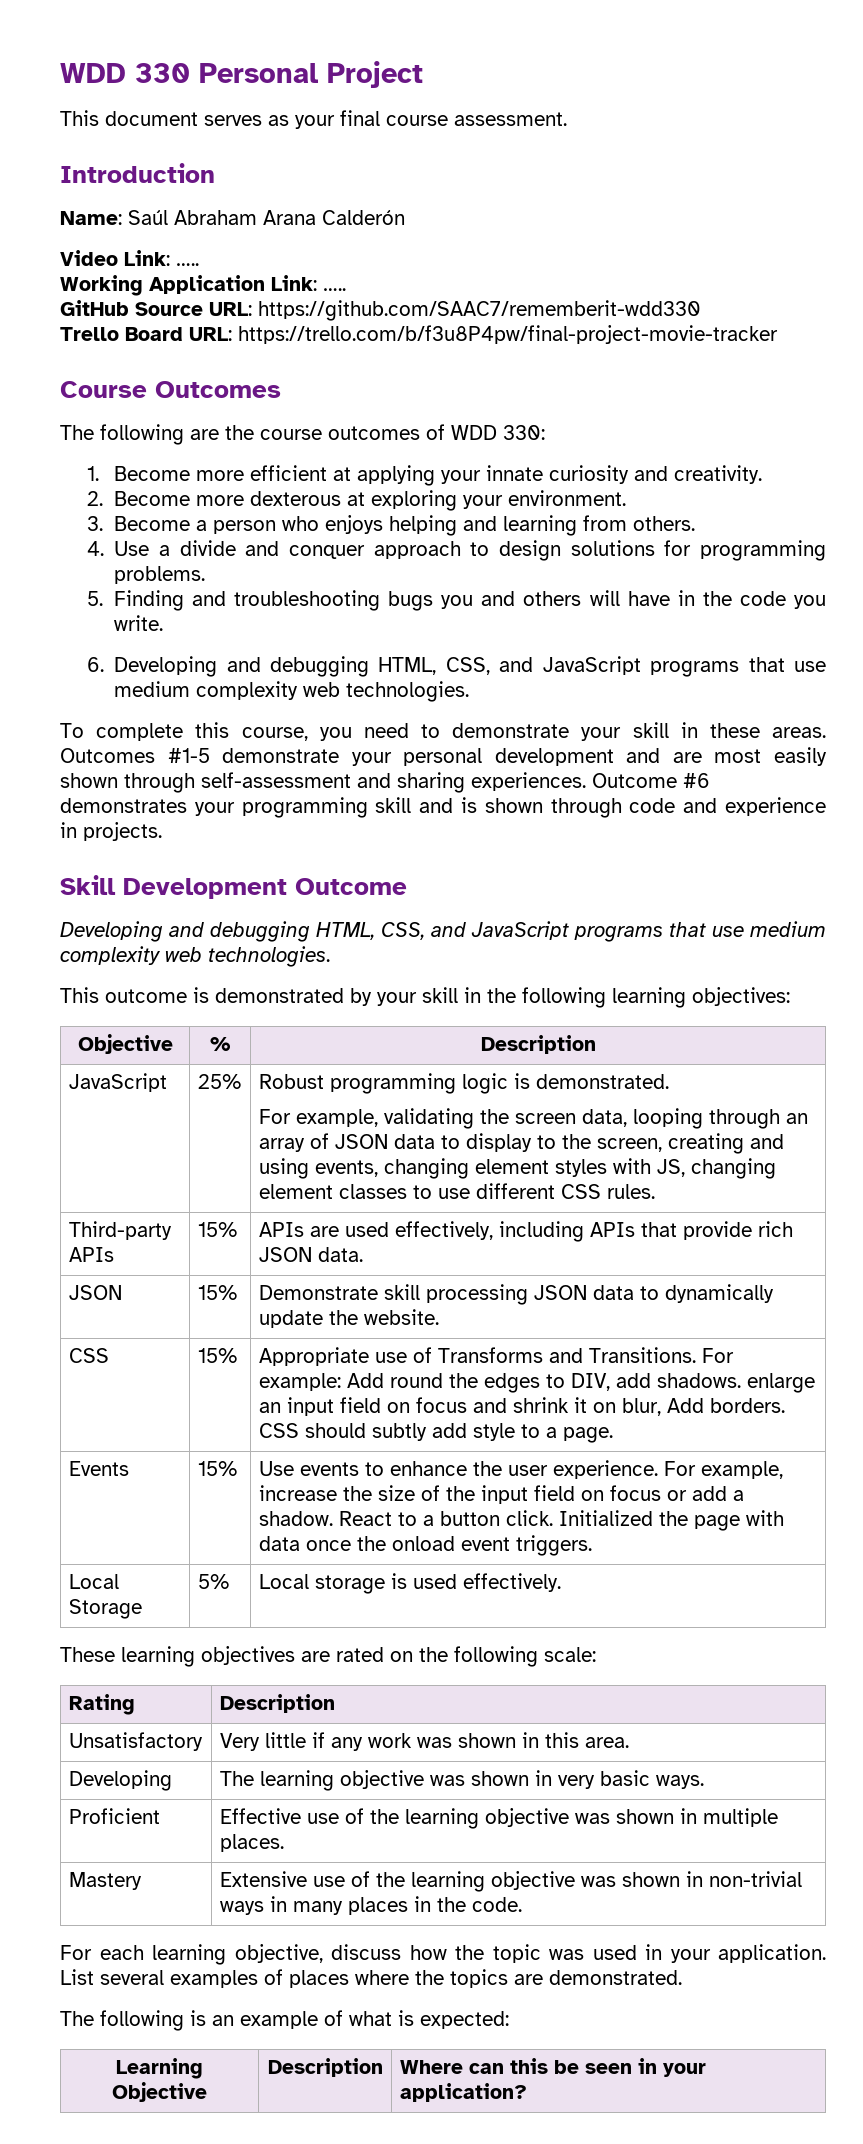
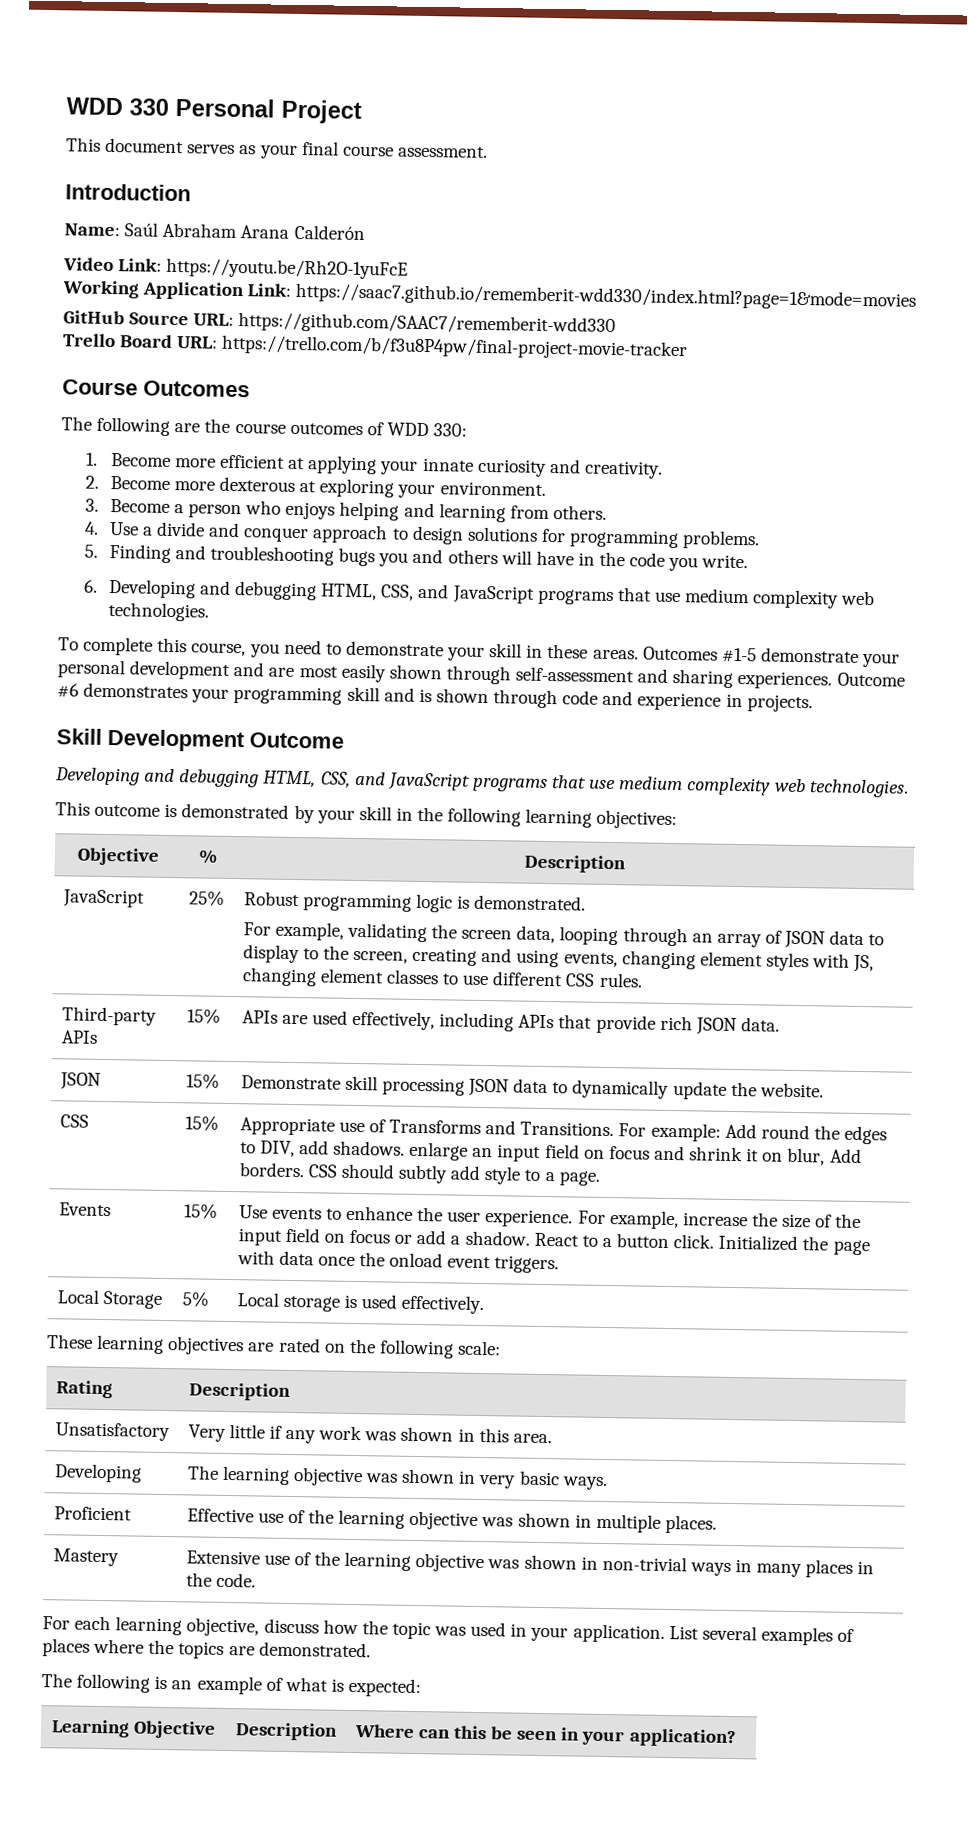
- Video Link: …..
+ Video Link: https://youtu.be/Rh2O-1yuFcE
- Working Application Link: …..
+ Working Application Link: https://saac7.github.io/rememberit-wdd330/index.html?page=1&mode=movies

